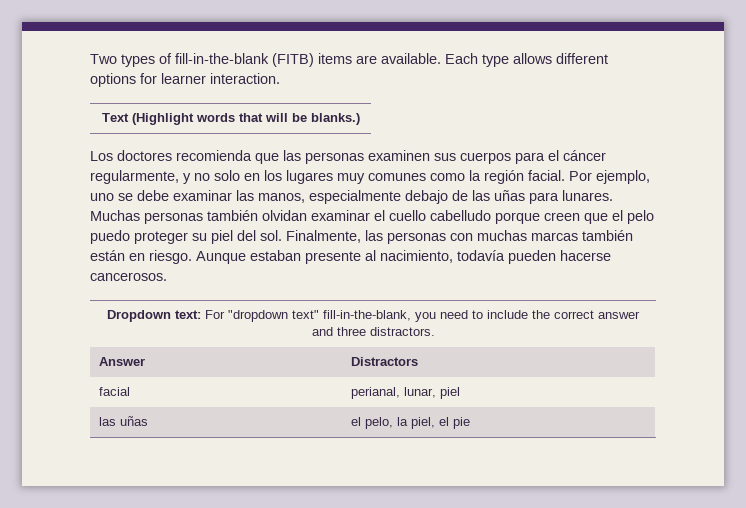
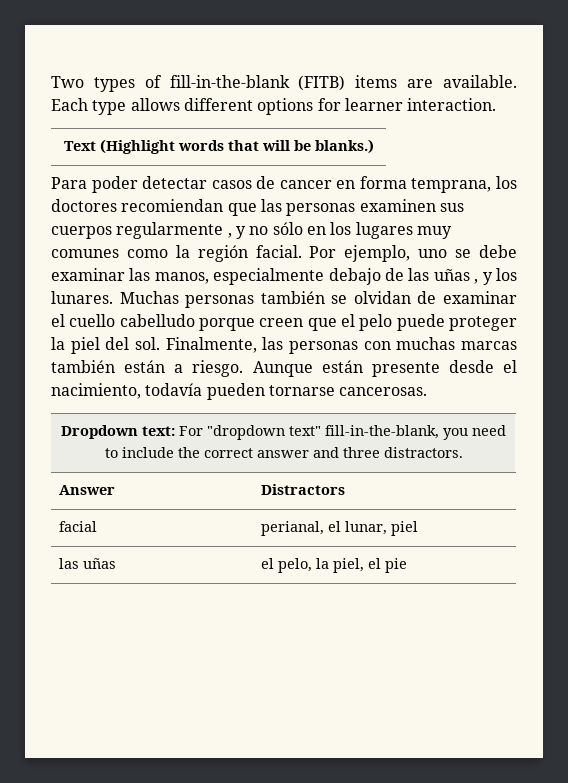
- Los doctores recomienda que las personas examinen sus cuerpos para el cáncer regularmente, y no solo en los lugares muy comunes como la región facial.
+ Para poder detectar casos de cancer en forma temprana, los doctores recomiendan que las personas examinen sus cuerpos regularmente , y no sólo en los lugares muy comunes como la región facial.
- Por ejemplo, uno se debe examinar las manos, especialmente debajo de las uñas para lunares.
+ Por ejemplo, uno se debe examinar las manos, especialmente debajo de las uñas , y los lunares.
- Muchas personas también olvidan examinar el cuello cabelludo porque creen que el pelo puedo proteger su piel del sol.
+ Muchas personas también se olvidan de examinar el cuello cabelludo porque creen que el pelo puede proteger la piel del sol.
- Finalmente, las personas con muchas marcas también están en riesgo.
+ Finalmente, las personas con muchas marcas también están a riesgo.
- Aunque estaban presente al nacimiento, todavía pueden hacerse cancerosos.
+ Aunque están presente desde el nacimiento, todavía pueden tornarse cancerosas.
- facial | perianal, lunar, piel
+ facial | perianal, el lunar, piel

